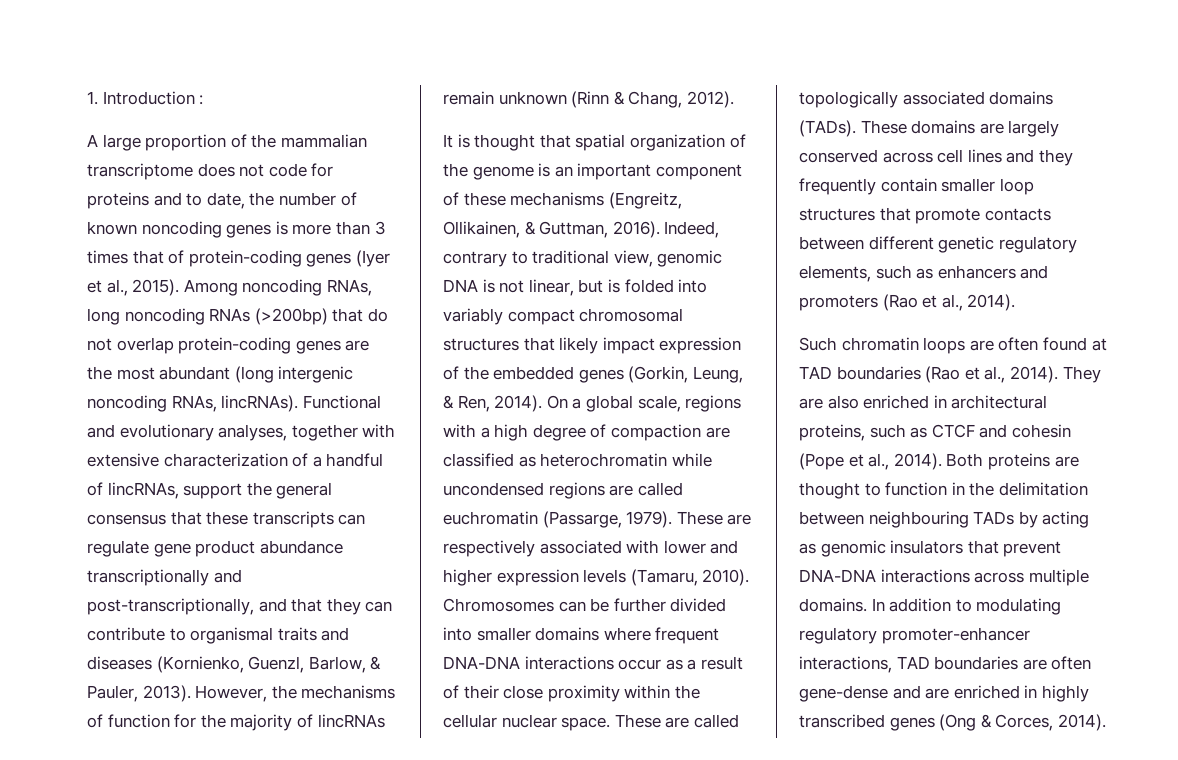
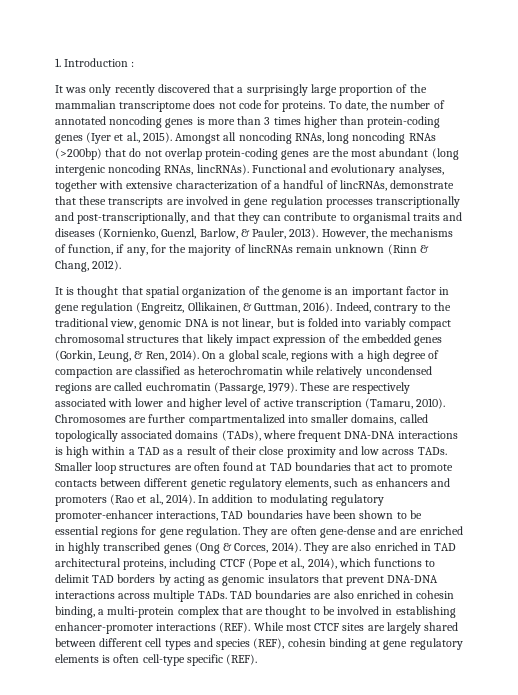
- A large proportion of the mammalian transcriptome does not code for proteins and to date, the number of known noncoding genes is more than 3 times that of protein-coding genes (Iyer et al., 2015).
+ It was only recently discovered that a surprisingly large proportion of the mammalian transcriptome does not code for proteins. To date, the number of annotated noncoding genes is more than 3 times higher than protein-coding genes (Iyer et al., 2015).
- Among noncoding RNAs, long noncoding RNAs (>200bp) that do not overlap protein-coding genes are the most abundant (long intergenic noncoding RNAs, lincRNAs).
+ Amongst all noncoding RNAs, long noncoding RNAs (>200bp) that do not overlap protein-coding genes are the most abundant (long intergenic noncoding RNAs, lincRNAs).
- Functional and evolutionary analyses, together with extensive characterization of a handful of lincRNAs, support the general consensus that these transcripts can regulate gene product abundance transcriptionally and post-transcriptionally, and that they can contribute to organismal traits and diseases (Kornienko, Guenzl, Barlow, & Pauler, 2013).
+ Functional and evolutionary analyses, together with extensive characterization of a handful of lincRNAs, demonstrate that these transcripts are involved in gene regulation processes transcriptionally and post-transcriptionally, and that they can contribute to organismal traits and diseases (Kornienko, Guenzl, Barlow, & Pauler, 2013).
- However, the mechanisms of function for the majority of lincRNAs remain unknown (Rinn & Chang, 2012).
+ However, the mechanisms of function, if any, for the majority of lincRNAs remain unknown (Rinn & Chang, 2012).
- It is thought that spatial organization of the genome is an important component of these mechanisms (Engreitz, Ollikainen, & Guttman, 2016).
+ It is thought that spatial organization of the genome is an important factor in gene regulation (Engreitz, Ollikainen, & Guttman, 2016).
- Indeed, contrary to traditional view, genomic DNA is not linear, but is folded into variably compact chromosomal structures that likely impact expression of the embedded genes (Gorkin, Leung, & Ren, 2014).
+ Indeed, contrary to the traditional view, genomic DNA is not linear, but is folded into variably compact chromosomal structures that likely impact expression of the embedded genes (Gorkin, Leung, & Ren, 2014).
- On a global scale, regions with a high degree of compaction are classified as heterochromatin while uncondensed regions are called euchromatin (Passarge, 1979).
+ On a global scale, regions with a high degree of compaction are classified as heterochromatin while relatively uncondensed regions are called euchromatin (Passarge, 1979).
- These are respectively associated with lower and higher expression levels (Tamaru, 2010). Chromosomes can be further divided into smaller domains where frequent DNA-DNA interactions occur as a result of their close proximity within the cellular nuclear space. These are called topologically associated domains (TADs). These domains are largely conserved across cell lines and they frequently contain smaller loop structures that promote contacts between different genetic regulatory elements, such as enhancers and promoters (Rao et al., 2014).
- Such chromatin loops are often found at TAD boundaries (Rao et al., 2014). They are also enriched in architectural proteins, such as CTCF and cohesin (Pope et al., 2014). Both proteins are thought to function in the delimitation between neighbouring TADs by acting as genomic insulators that prevent DNA-DNA interactions across multiple domains.
+ These are respectively associated with lower and higher level of active transcription (Tamaru, 2010). Chromosomes are further compartmentalized into smaller domains, called topologically associated domains (TADs), where frequent DNA-DNA interactions is high within a TAD as a result of their close proximity and low across TADs. Smaller loop structures are often found at TAD boundaries that act to promote contacts between different genetic regulatory elements, such as enhancers and promoters (Rao et al., 2014).
- In addition to modulating regulatory promoter-enhancer interactions, TAD boundaries are often gene-dense and are enriched in highly transcribed genes (Ong & Corces, 2014).
+ In addition to modulating regulatory promoter-enhancer interactions, TAD boundaries have been shown to be essential regions for gene regulation. They are often gene-dense and are enriched in highly transcribed genes (Ong & Corces, 2014).
+ They are also enriched in TAD architectural proteins, including CTCF (Pope et al., 2014), which functions to delimit TAD borders by acting as genomic insulators that prevent DNA-DNA interactions across multiple TADs. TAD boundaries are also enriched in cohesin binding, a multi-protein complex that are thought to be involved in establishing enhancer-promoter interactions (REF). While most CTCF sites are largely shared between different cell types and species (REF), cohesin binding at gene regulatory elements is often cell-type specific (REF).

